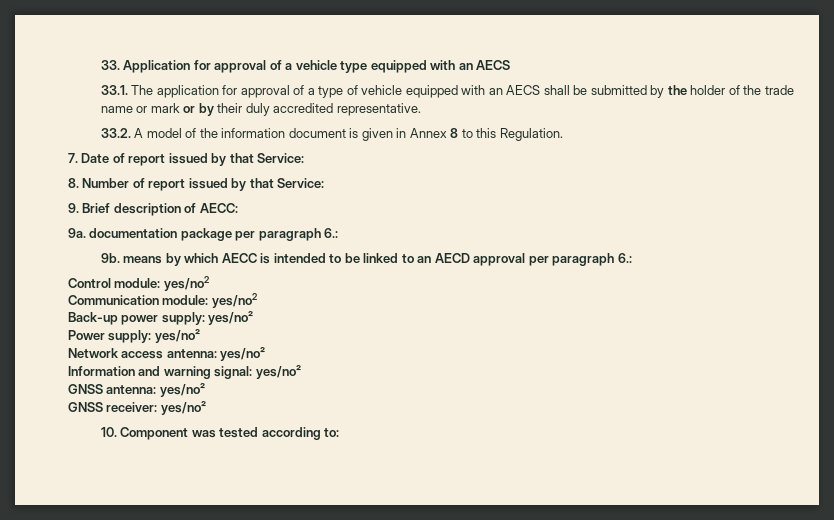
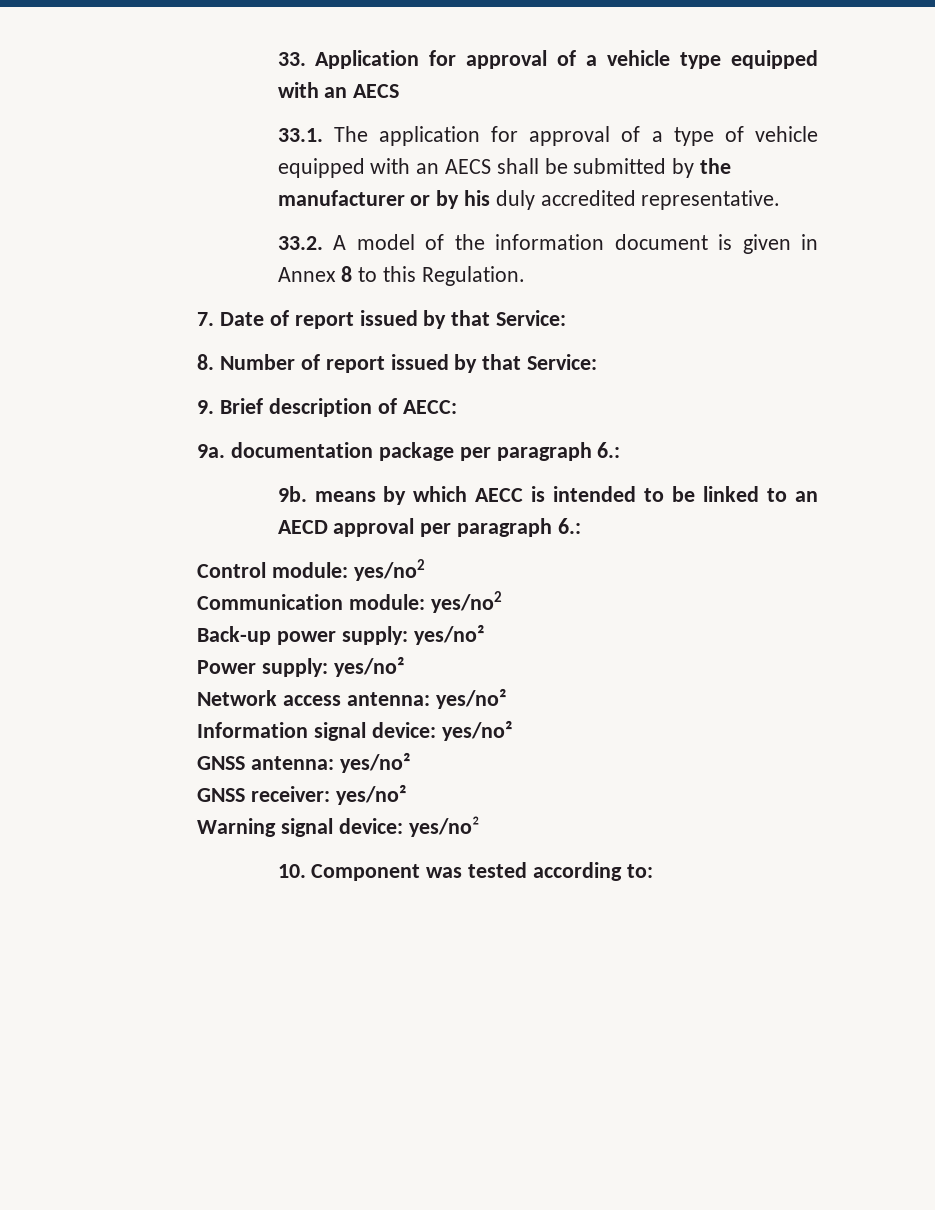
- 33.1. The application for approval of a type of vehicle equipped with an AECS shall be submitted by the holder of the trade name or mark or by their duly accredited representative.
+ 33.1. The application for approval of a type of vehicle equipped with an AECS shall be submitted by the manufacturer or by his duly accredited representative.
- Information and warning signal: yes/no²
+ Information signal device: yes/no²
+ Warning signal device: yes/no²

